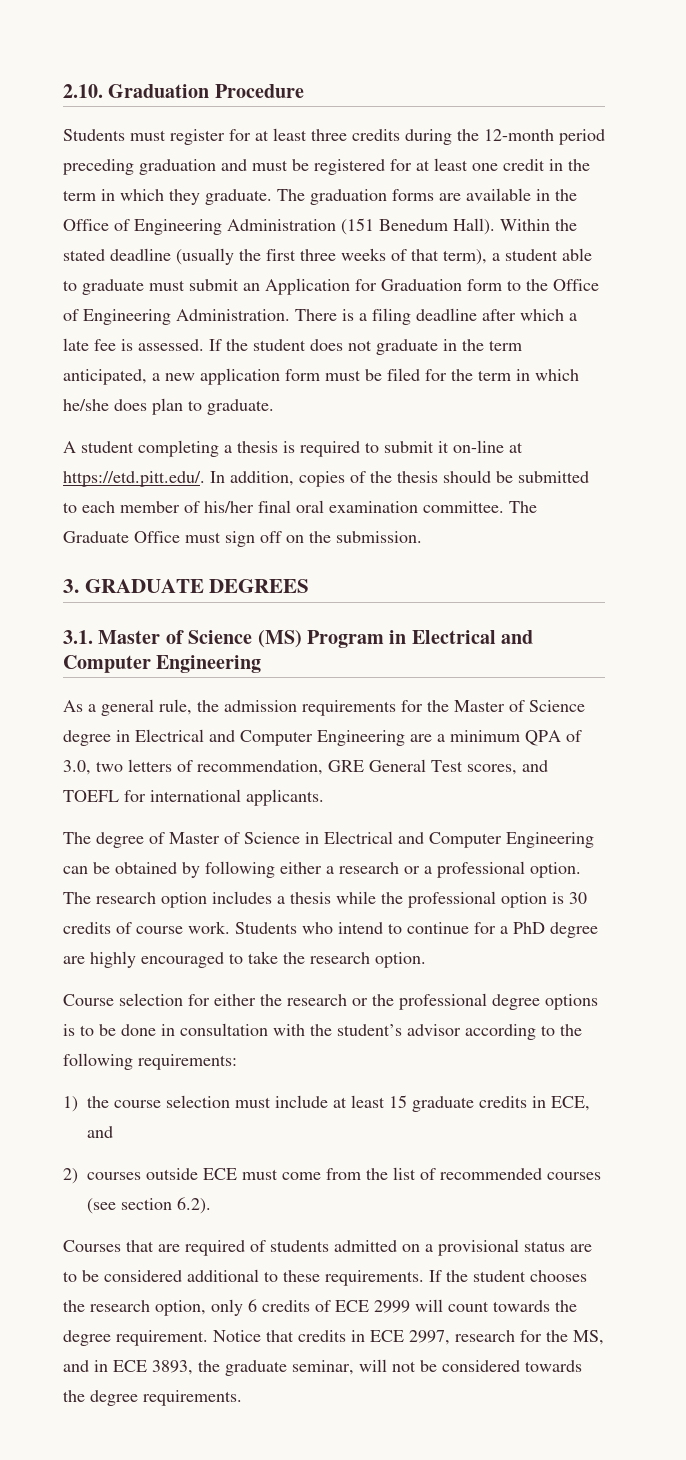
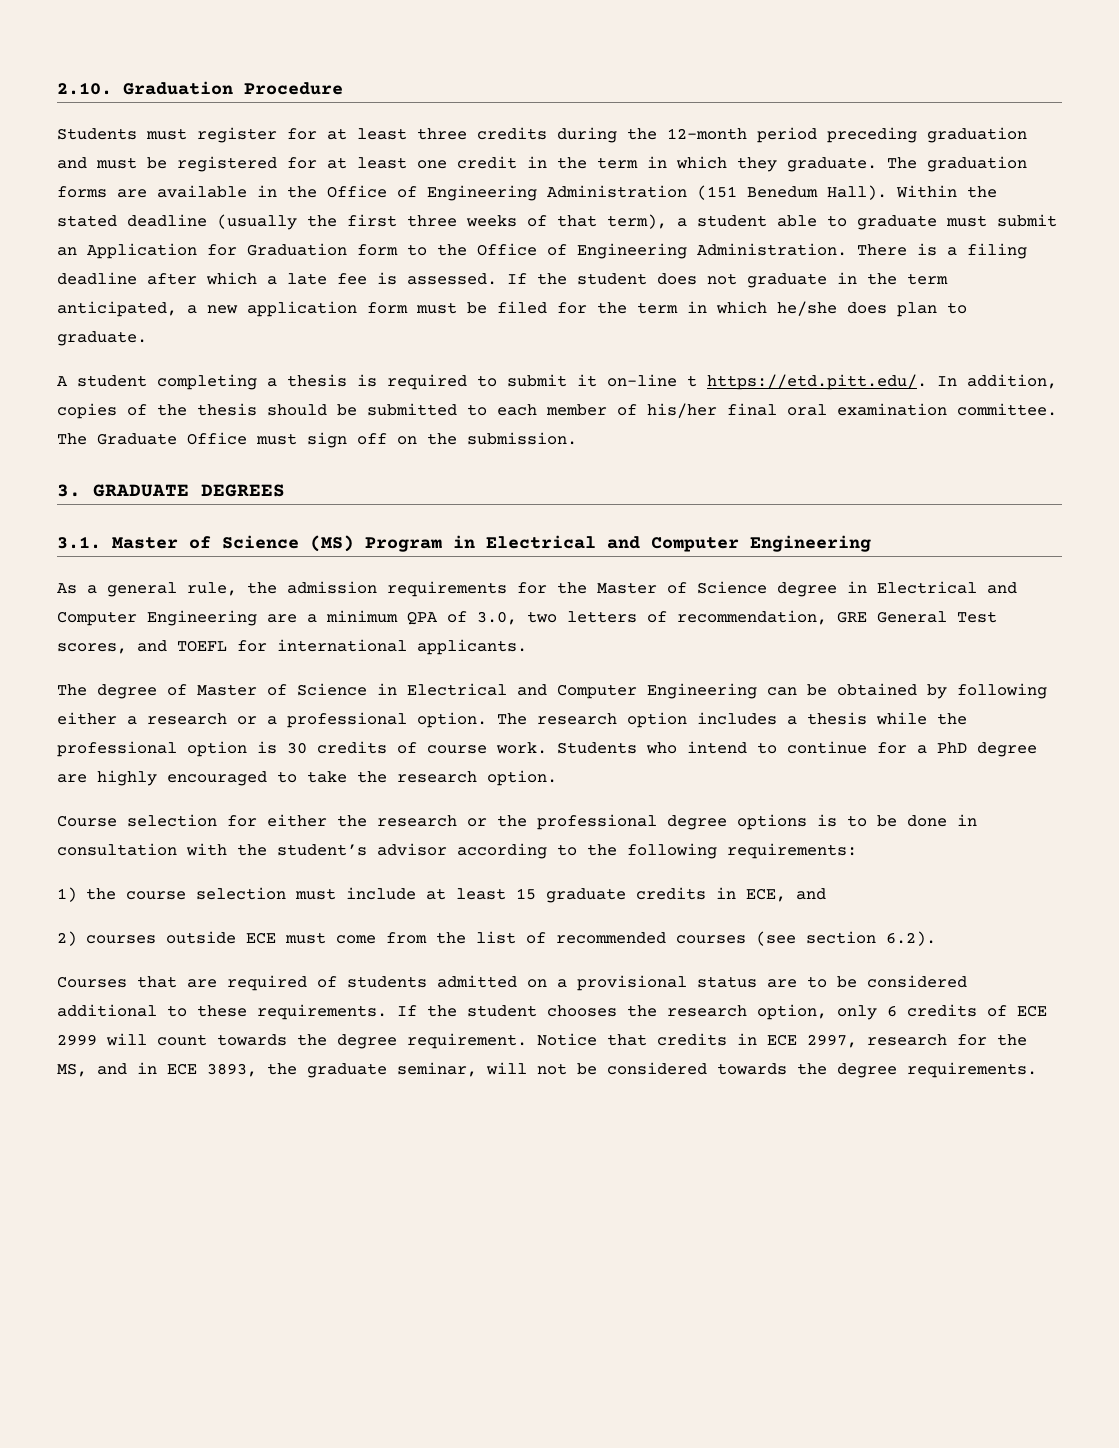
- A student completing a thesis is required to submit it on-line at https://etd.pitt.edu/. In addition, copies of the thesis should be submitted to each member of his/her final oral examination committee.
+ A student completing a thesis is required to submit it on-line t https://etd.pitt.edu/. In addition, copies of the thesis should be submitted to each member of his/her final oral examination committee.

